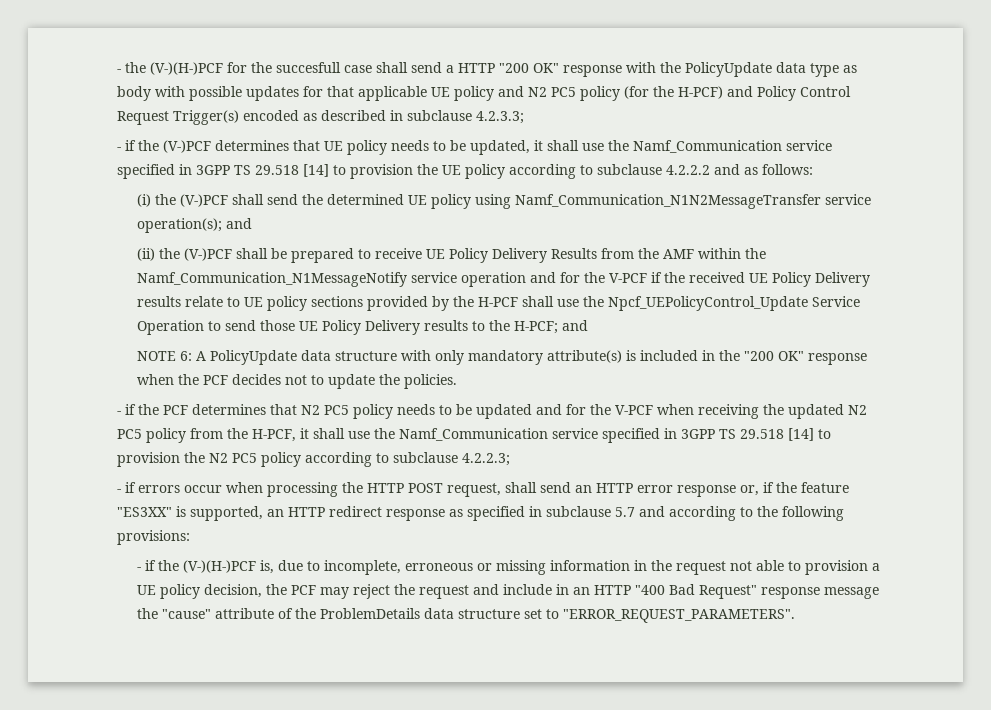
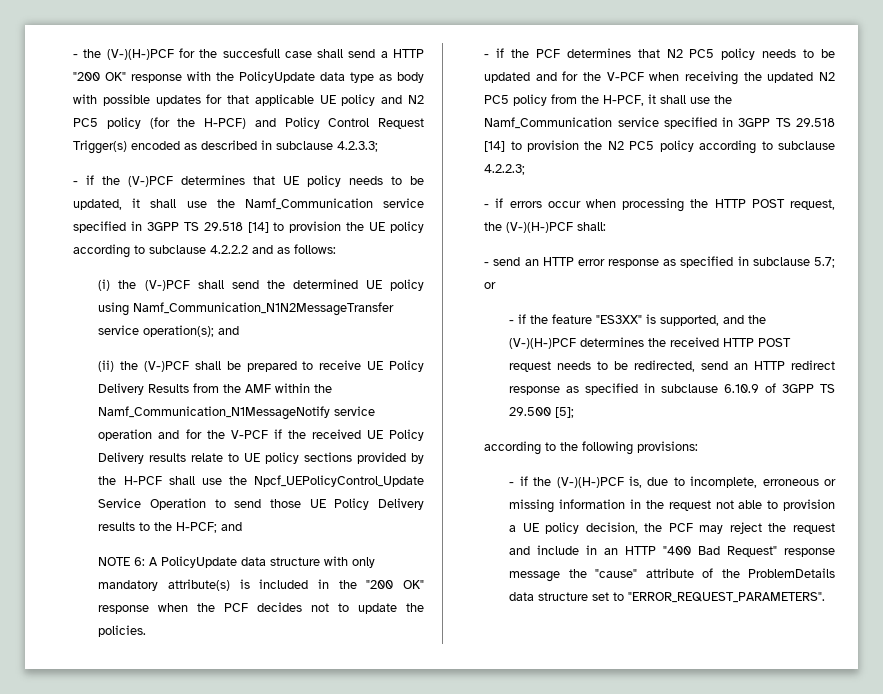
- - if errors occur when processing the HTTP POST request, shall send an HTTP error response or, if the feature "ES3XX" is supported, an HTTP redirect response as specified in subclause 5.7 and according to the following provisions:
+ - if errors occur when processing the HTTP POST request, the (V-)(H-)PCF shall:
+ - send an HTTP error response as specified in subclause 5.7; or
+ - if the feature "ES3XX" is supported, and the (V-)(H-)PCF determines the received HTTP POST request needs to be redirected, send an HTTP redirect response as specified in subclause 6.10.9 of 3GPP TS 29.500 [5];
+ according to the following provisions:

